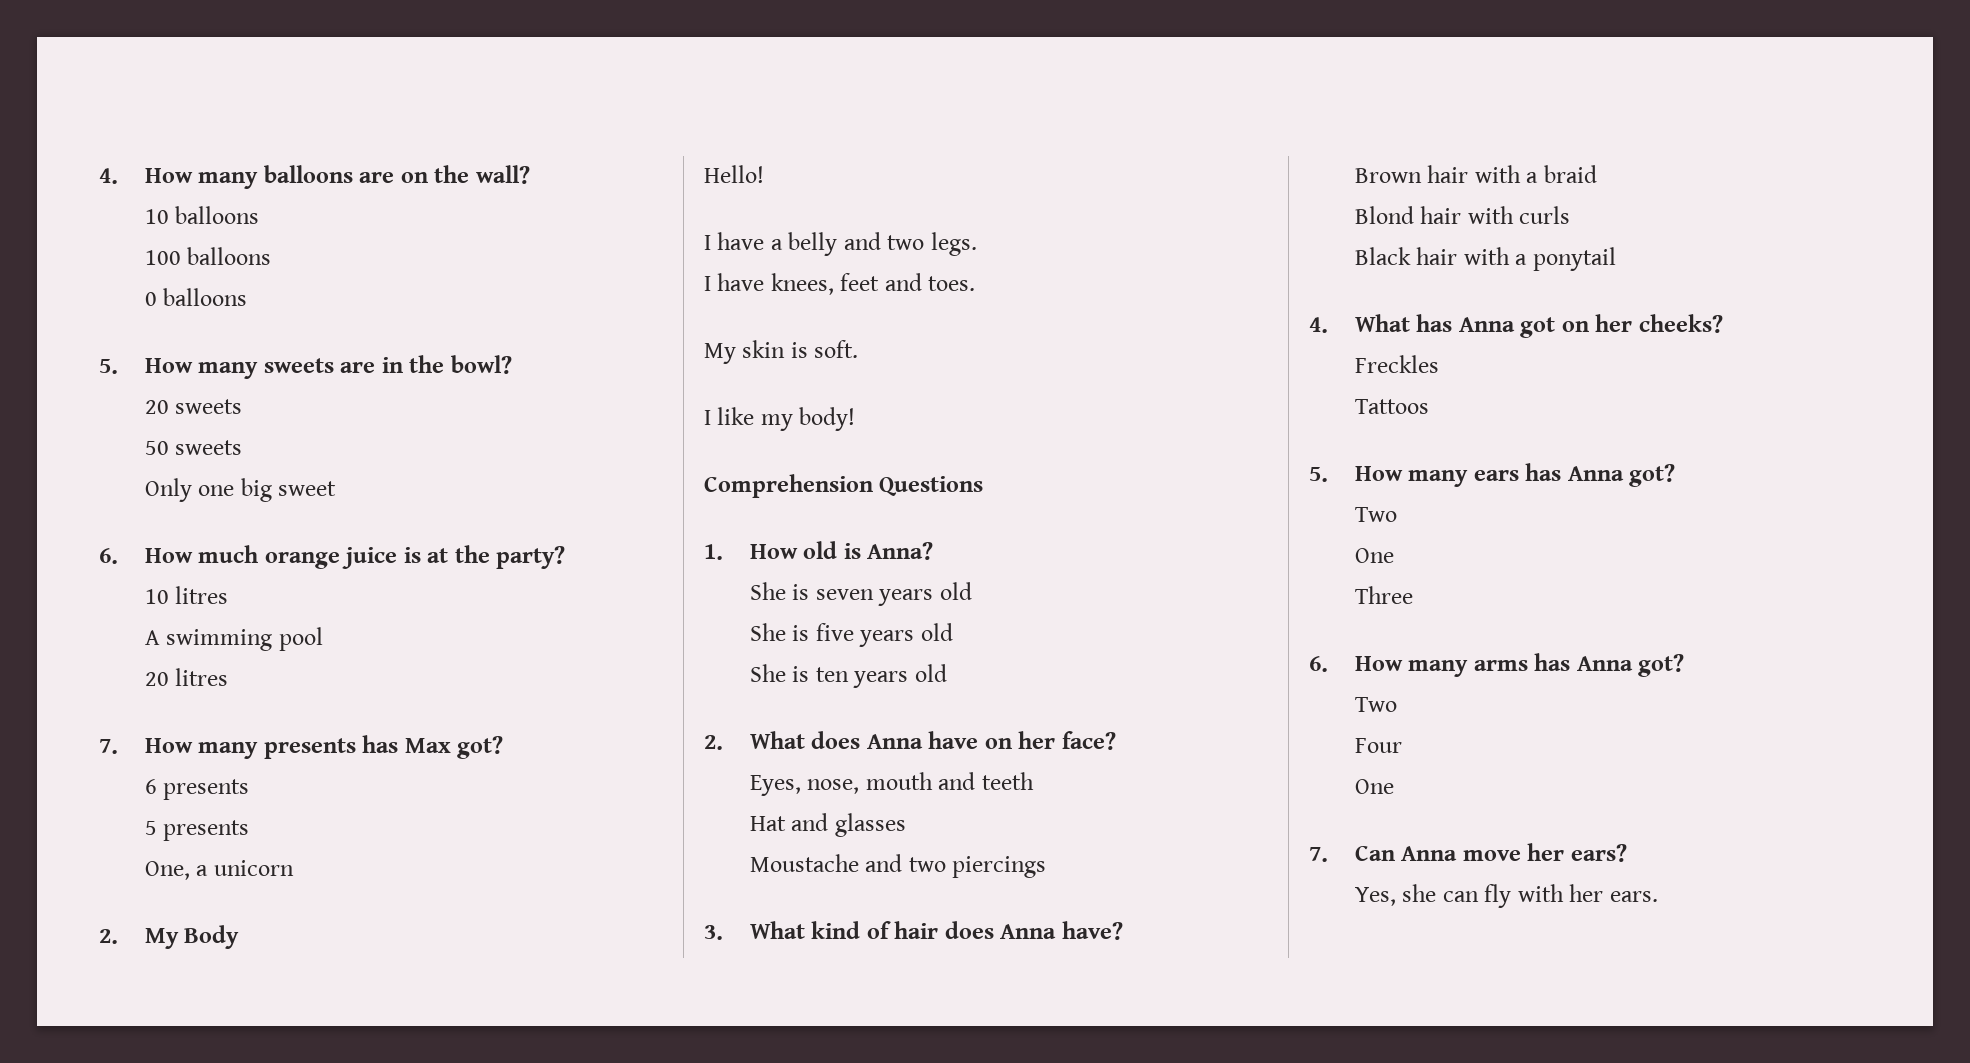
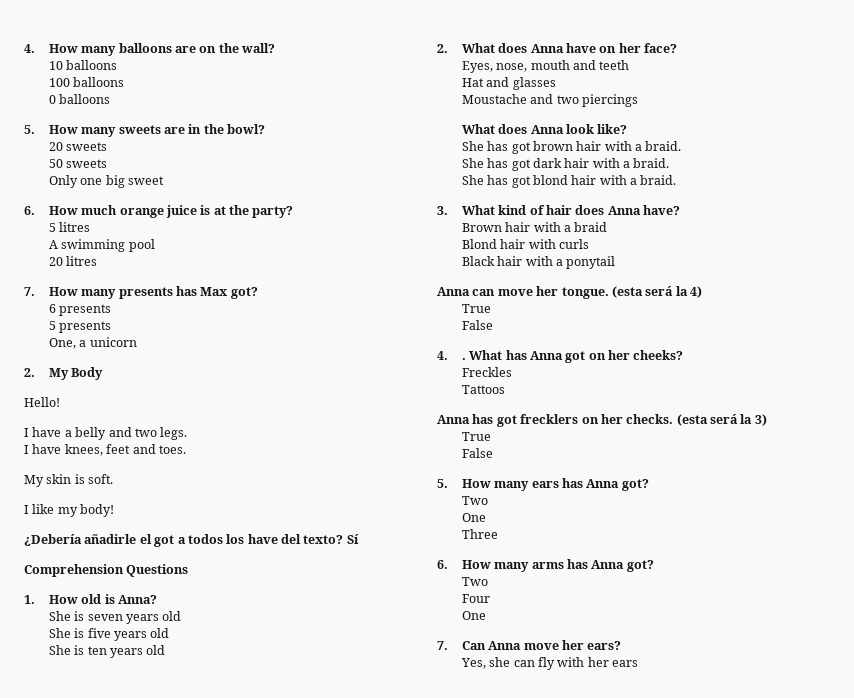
- 10 litres
+ 5 litres
+ ¿Debería añadirle el got a todos los have del texto? Sí
+ What does Anna look like?
+ She has got brown hair with a braid.
+ She has got dark hair with a braid.
+ She has got blond hair with a braid.
- 4. What has Anna got on her cheeks?
+ Anna can move her tongue. (esta será la 4)
+ True
+ False
+ 4. . What has Anna got on her cheeks?
+ Anna has got frecklers on her checks. (esta será la 3)
+ True
+ False
- Yes, she can fly with her ears.
+ Yes, she can fly with her ears

